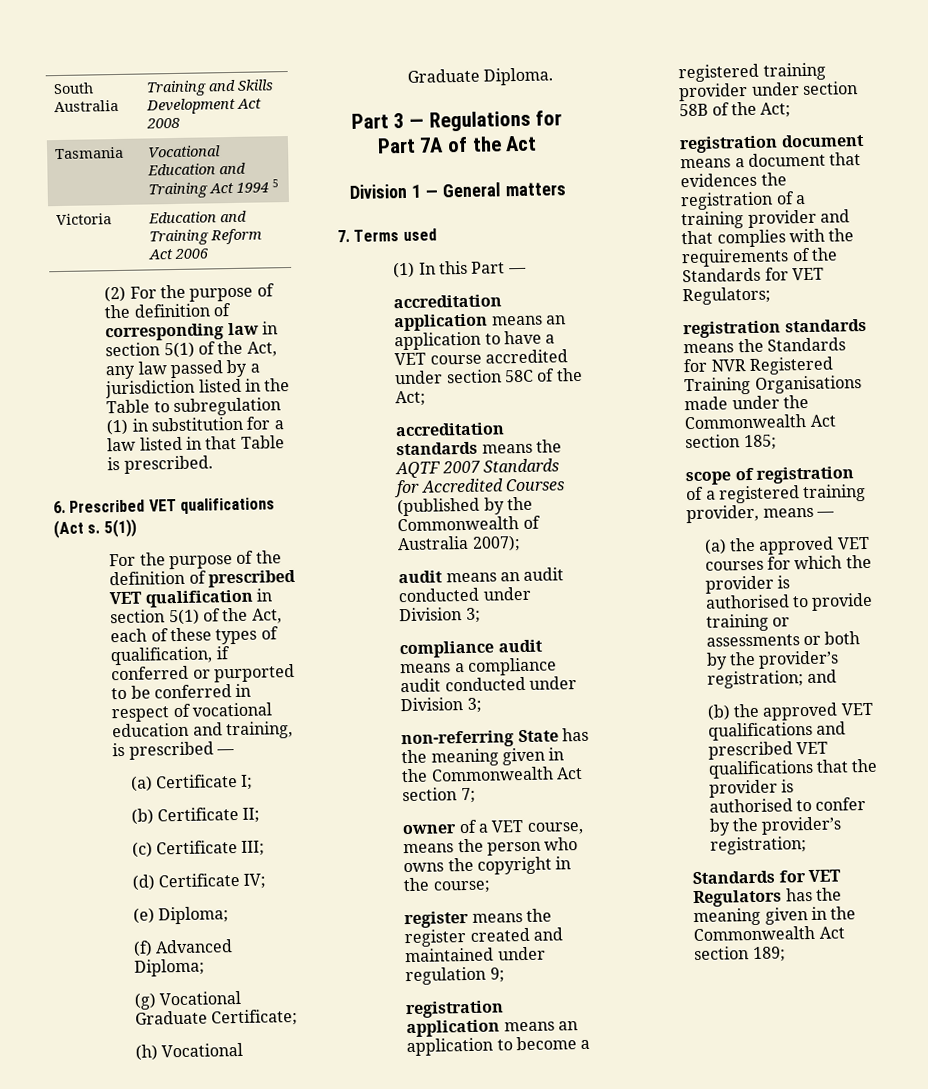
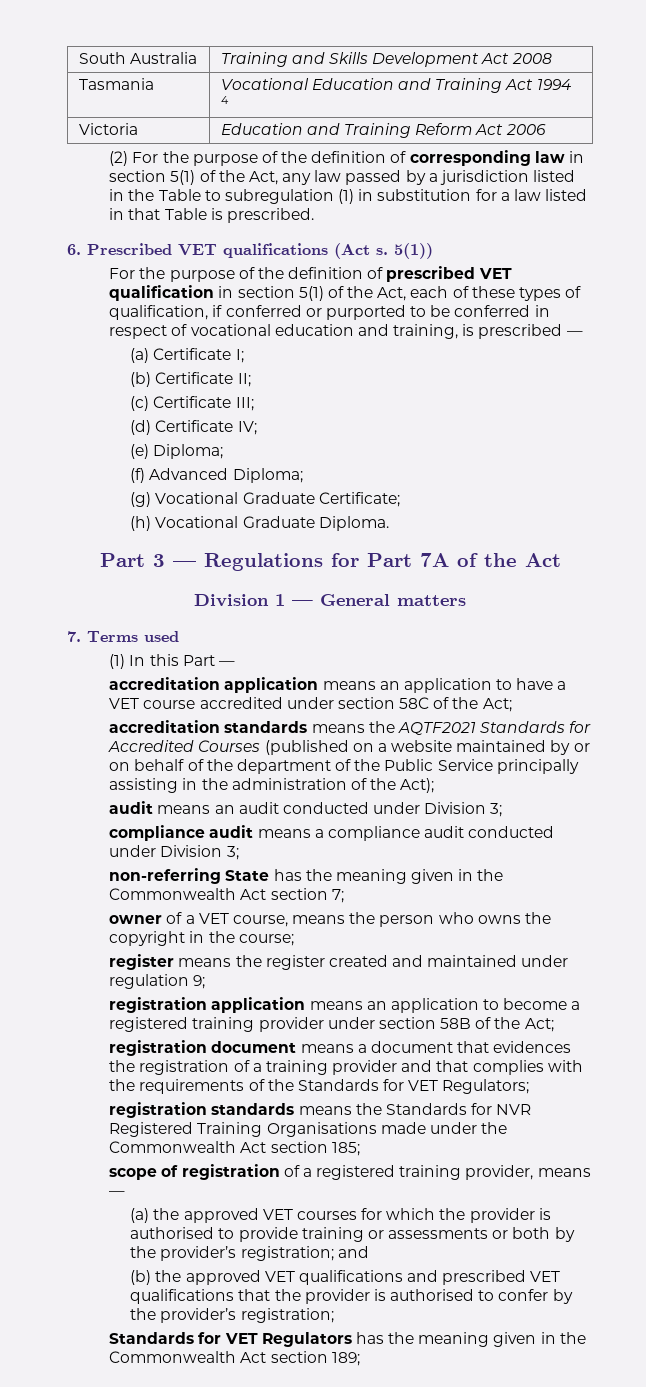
- Tasmania | Vocational Education and Training Act 1994 5
+ Tasmania | Vocational Education and Training Act 1994 4
- accreditation standards means the AQTF 2007 Standards for Accredited Courses (published by the Commonwealth of Australia 2007);
+ accreditation standards means the AQTF2021 Standards for Accredited Courses (published on a website maintained by or on behalf of the department of the Public Service principally assisting in the administration of the Act);

